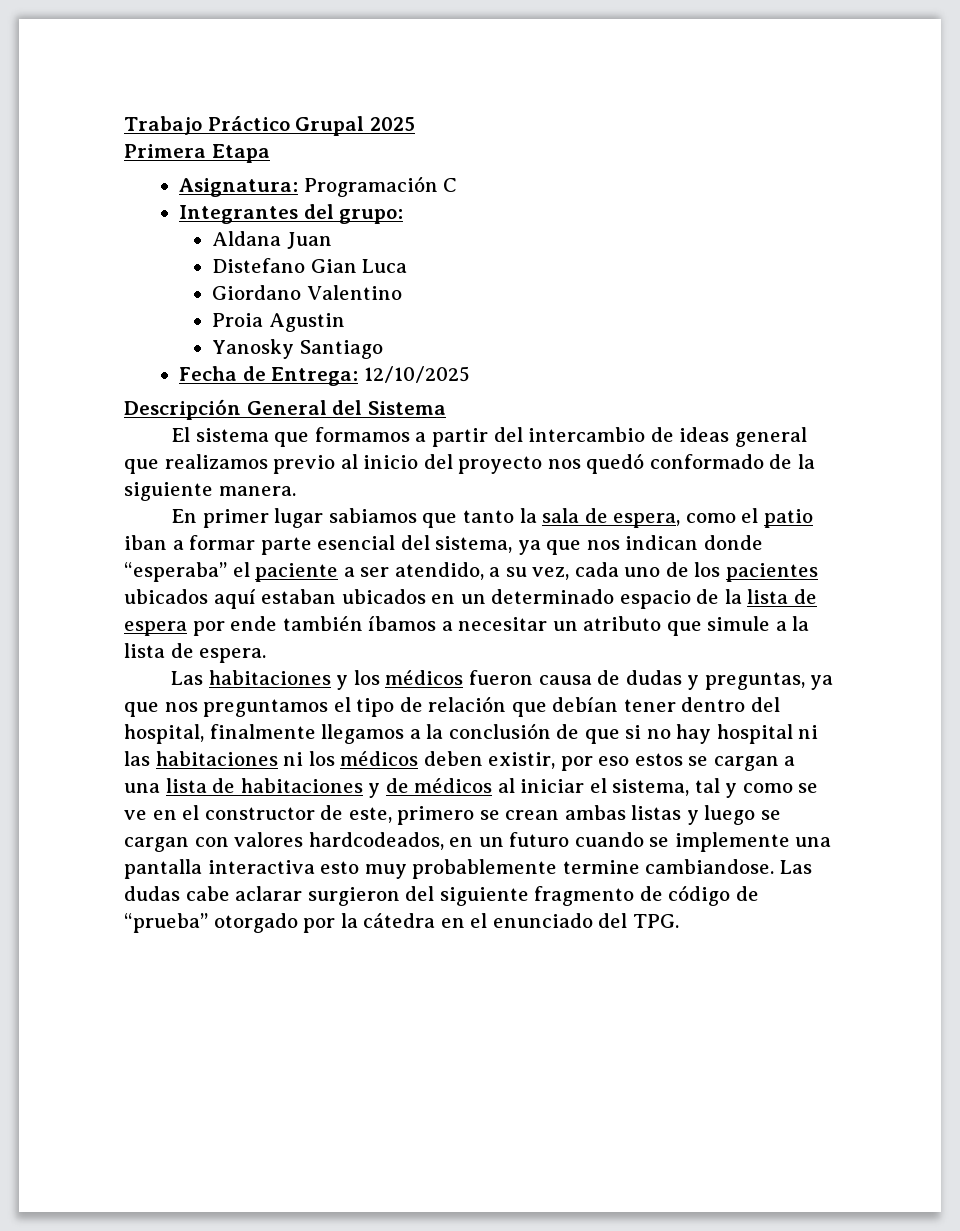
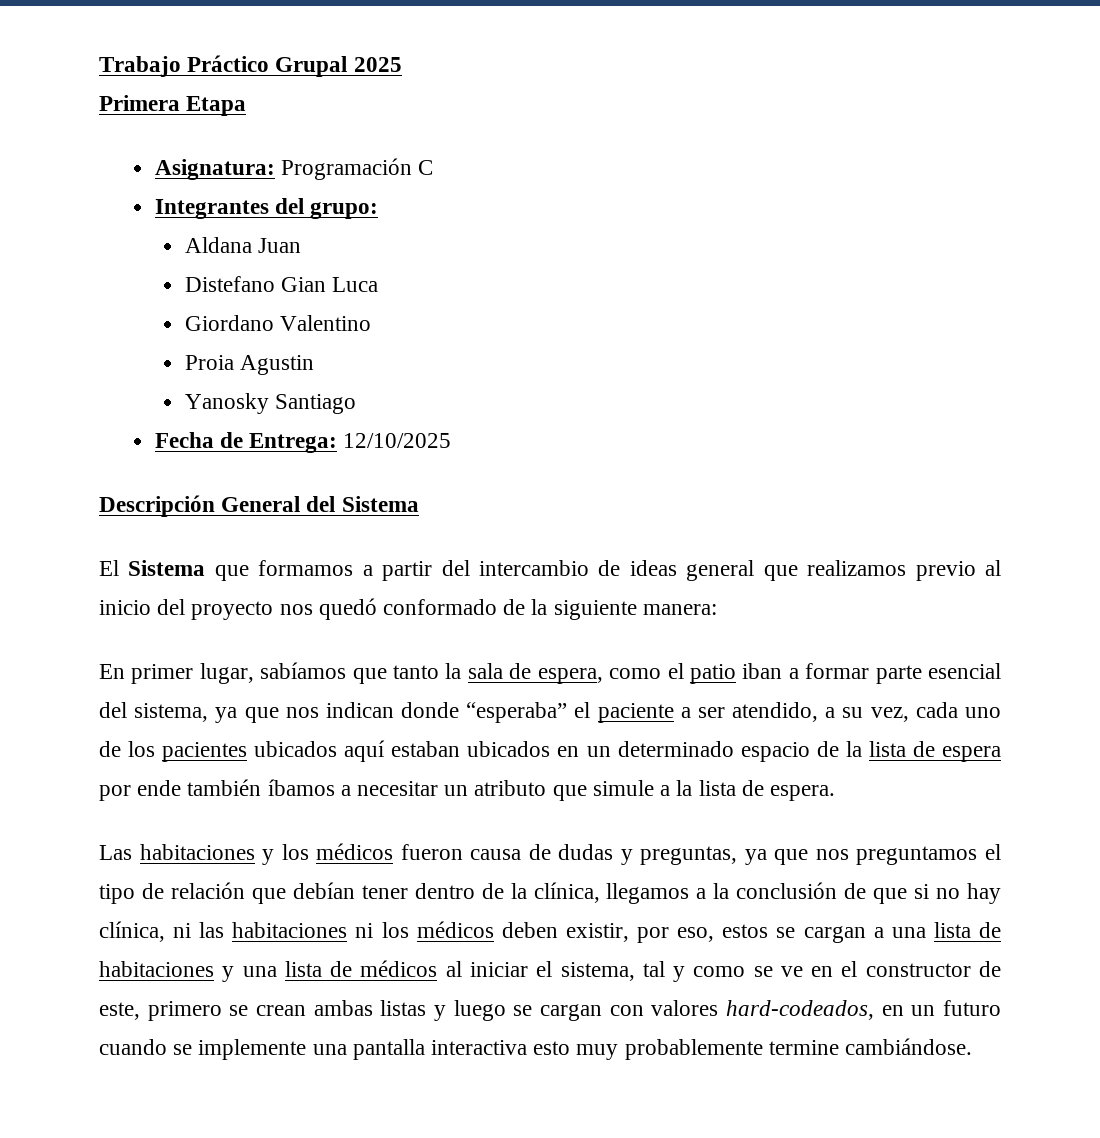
- El sistema que formamos a partir del intercambio de ideas general que realizamos previo al inicio del proyecto nos quedó conformado de la siguiente manera.
+ El Sistema que formamos a partir del intercambio de ideas general que realizamos previo al inicio del proyecto nos quedó conformado de la siguiente manera:
- En primer lugar sabiamos que tanto la sala de espera, como el patio iban a formar parte esencial del sistema, ya que nos indican donde “esperaba” el paciente a ser atendido, a su vez, cada uno de los pacientes ubicados aquí estaban ubicados en un determinado espacio de la lista de espera por ende también íbamos a necesitar un atributo que simule a la lista de espera.
+ En primer lugar, sabíamos que tanto la sala de espera, como el patio iban a formar parte esencial del sistema, ya que nos indican donde “esperaba” el paciente a ser atendido, a su vez, cada uno de los pacientes ubicados aquí estaban ubicados en un determinado espacio de la lista de espera por ende también íbamos a necesitar un atributo que simule a la lista de espera.
- Las habitaciones y los médicos fueron causa de dudas y preguntas, ya que nos preguntamos el tipo de relación que debían tener dentro del hospital, finalmente llegamos a la conclusión de que si no hay hospital ni las habitaciones ni los médicos deben existir, por eso estos se cargan a una lista de habitaciones y de médicos al iniciar el sistema, tal y como se ve en el constructor de este, primero se crean ambas listas y luego se cargan con valores hardcodeados, en un futuro cuando se implemente una pantalla interactiva esto muy probablemente termine cambiandose. Las dudas cabe aclarar surgieron del siguiente fragmento de código de “prueba” otorgado por la cátedra en el enunciado del TPG.
+ Las habitaciones y los médicos fueron causa de dudas y preguntas, ya que nos preguntamos el tipo de relación que debían tener dentro de la clínica, llegamos a la conclusión de que si no hay clínica, ni las habitaciones ni los médicos deben existir, por eso, estos se cargan a una lista de habitaciones y una lista de médicos al iniciar el sistema, tal y como se ve en el constructor de este, primero se crean ambas listas y luego se cargan con valores hard-codeados, en un futuro cuando se implemente una pantalla interactiva esto muy probablemente termine cambiándose.

